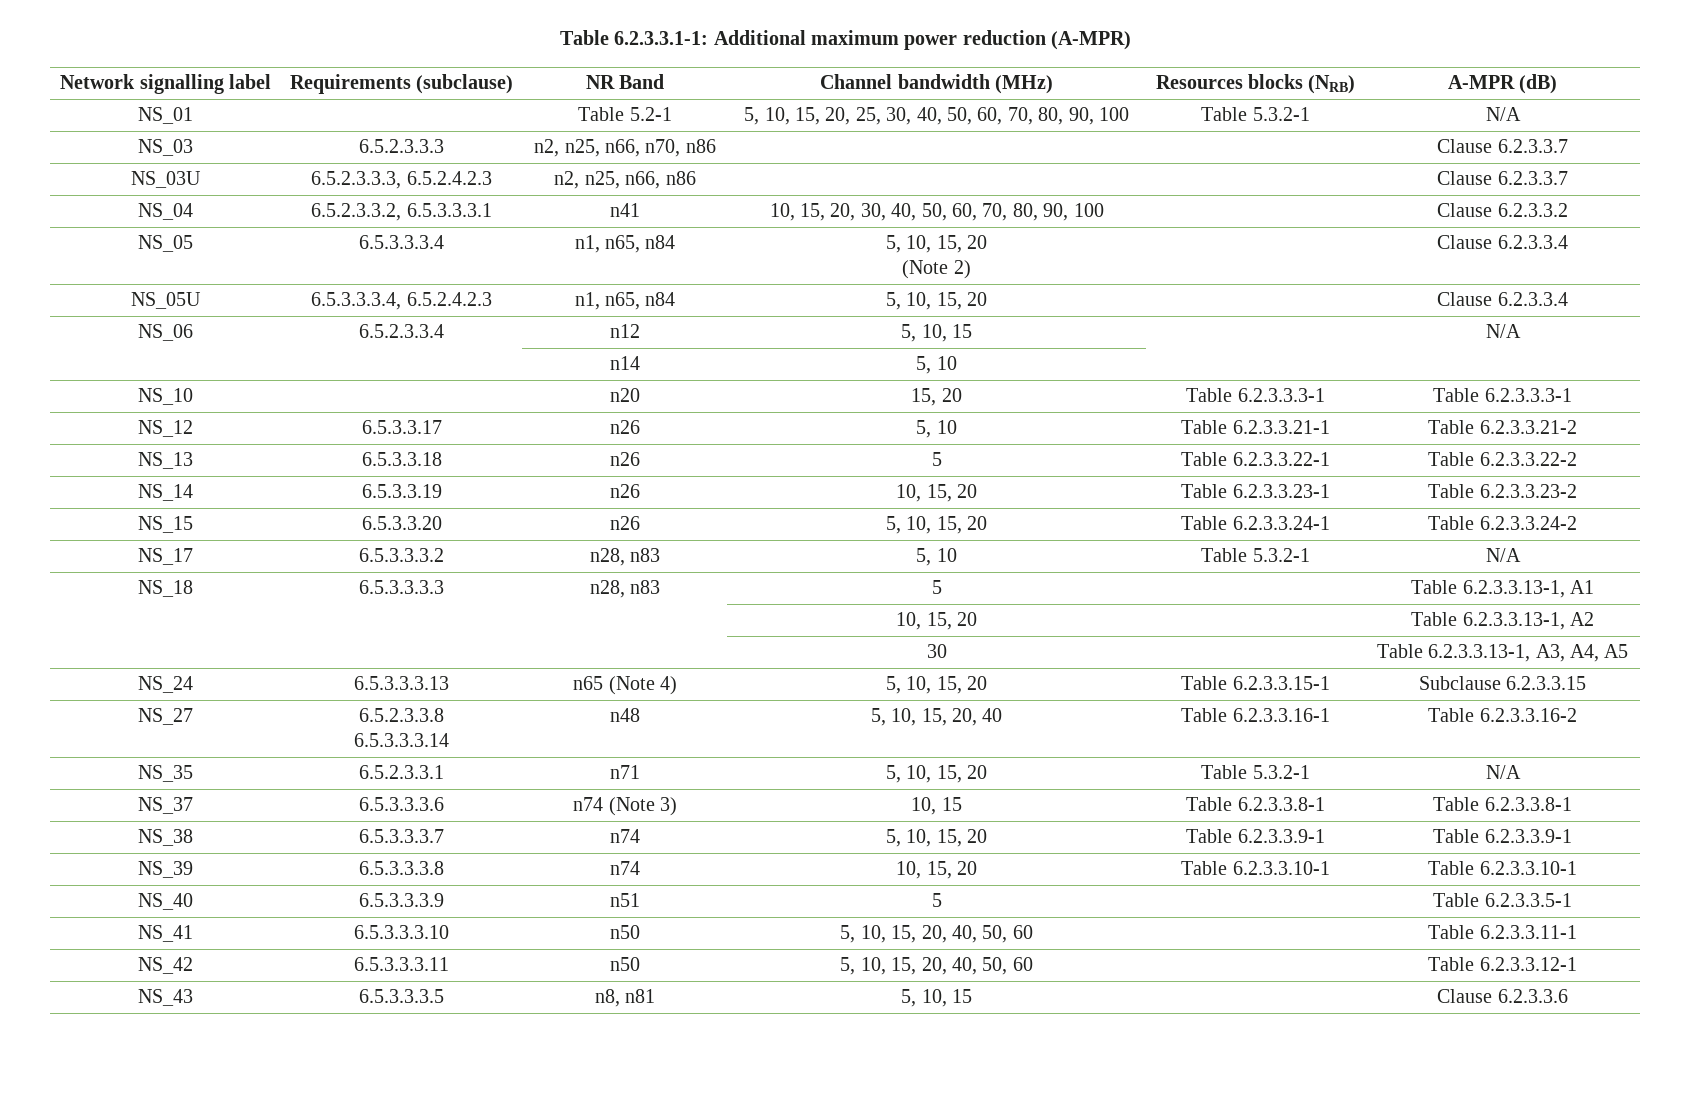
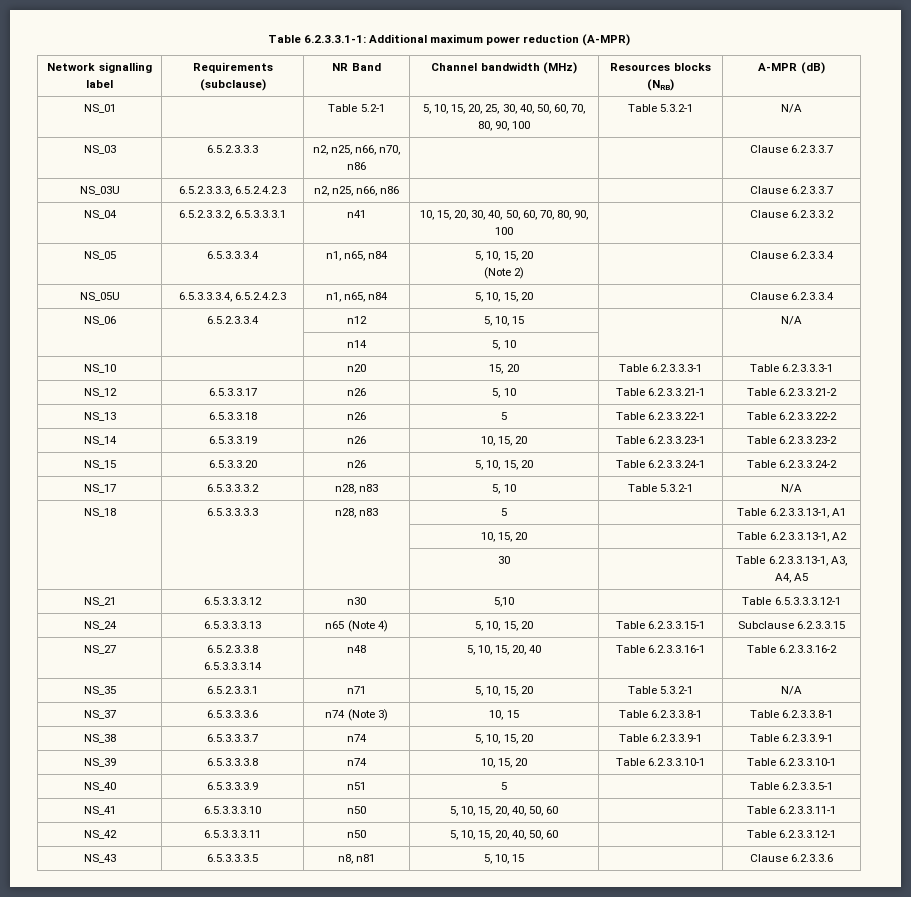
+ NS_21 | 6.5.3.3.3.12 | n30 | 5,10 | | Table 6.5.3.3.3.12-1

